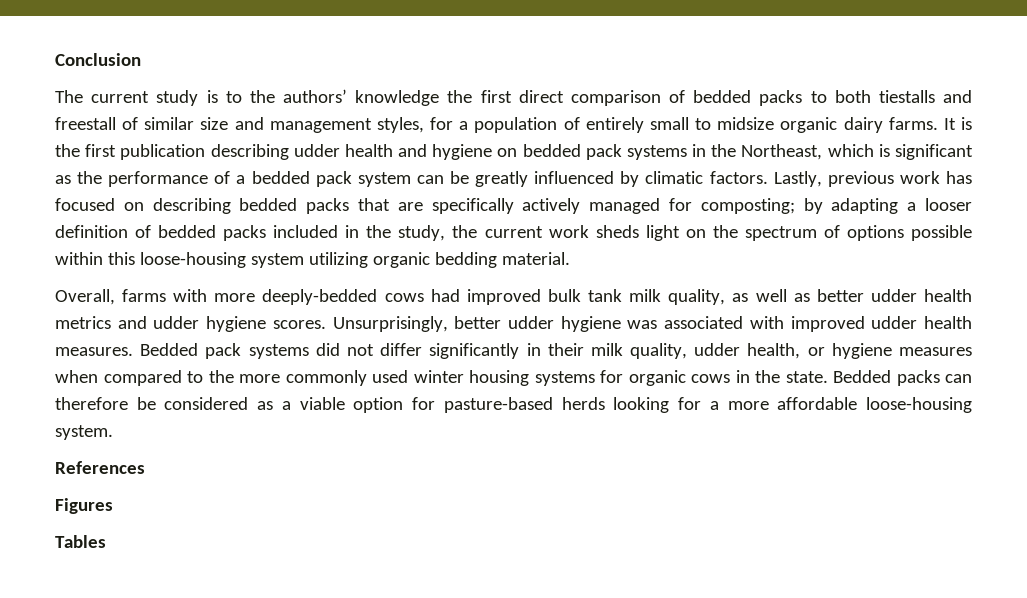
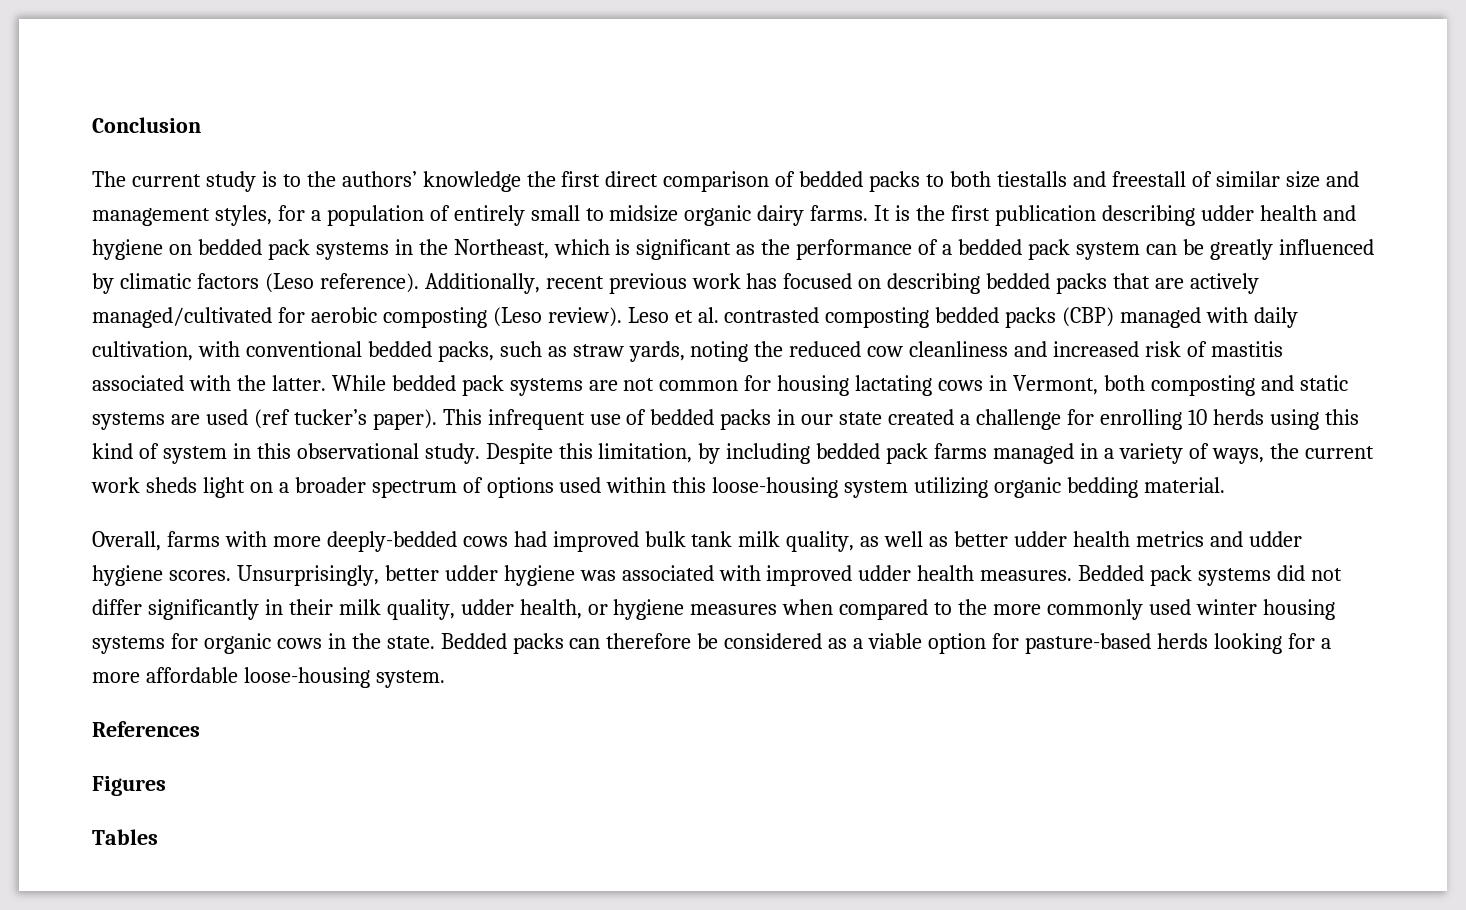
- It is the first publication describing udder health and hygiene on bedded pack systems in the Northeast, which is significant as the performance of a bedded pack system can be greatly influenced by climatic factors. Lastly, previous work has focused on describing bedded packs that are specifically actively managed for composting; by adapting a looser definition of bedded packs included in the study, the current work sheds light on the spectrum of options possible within this loose-housing system utilizing organic bedding material.
+ It is the first publication describing udder health and hygiene on bedded pack systems in the Northeast, which is significant as the performance of a bedded pack system can be greatly influenced by climatic factors (Leso reference). Additionally, recent previous work has focused on describing bedded packs that are actively managed/cultivated for aerobic composting (Leso review). Leso et al. contrasted composting bedded packs (CBP) managed with daily cultivation, with conventional bedded packs, such as straw yards, noting the reduced cow cleanliness and increased risk of mastitis associated with the latter. While bedded pack systems are not common for housing lactating cows in Vermont, both composting and static systems are used (ref tucker’s paper). This infrequent use of bedded packs in our state created a challenge for enrolling 10 herds using this kind of system in this observational study. Despite this limitation, by including bedded pack farms managed in a variety of ways, the current work sheds light on a broader spectrum of options used within this loose-housing system utilizing organic bedding material.

